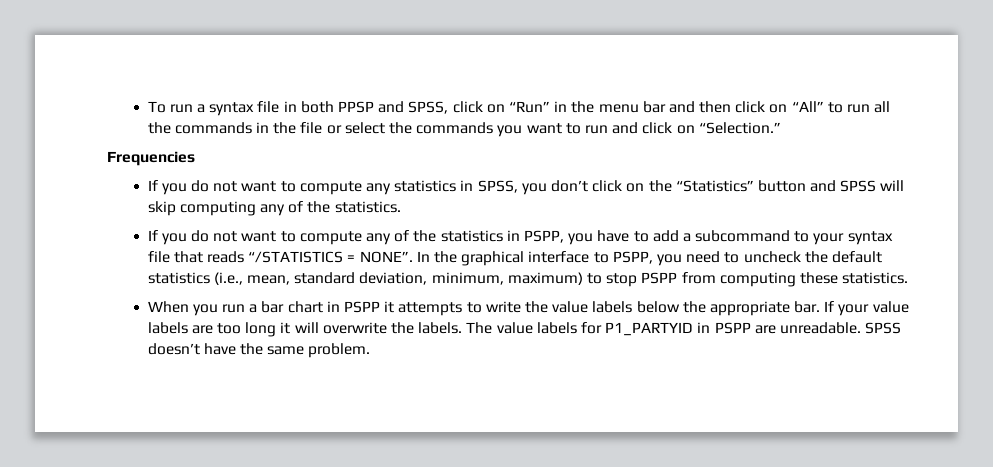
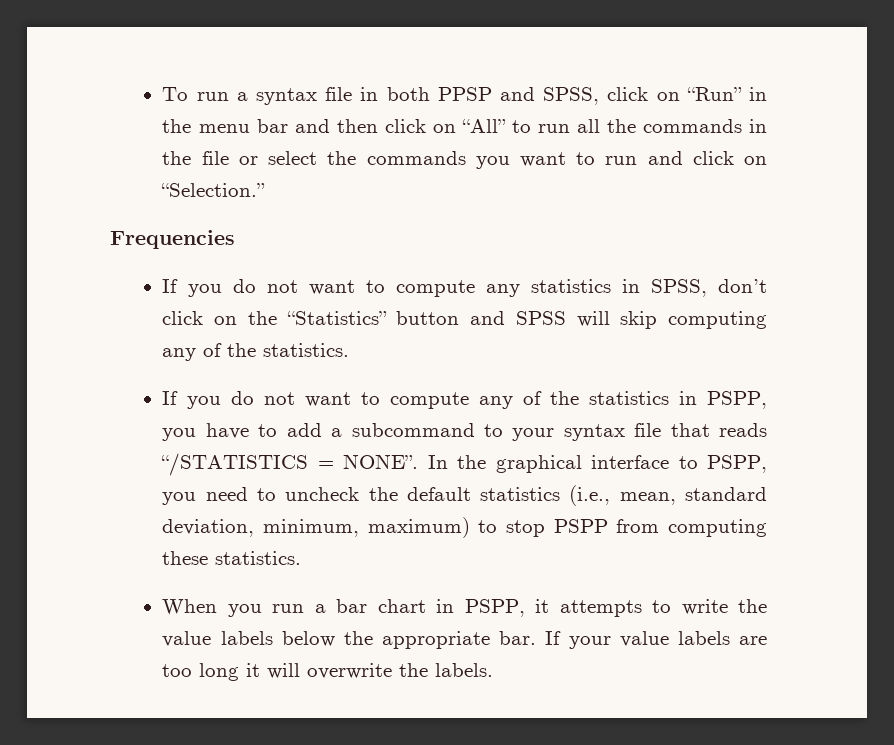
- If you do not want to compute any statistics in SPSS, you don’t click on the “Statistics” button and SPSS will skip computing any of the statistics.
+ If you do not want to compute any statistics in SPSS, don’t click on the “Statistics” button and SPSS will skip computing any of the statistics.
- When you run a bar chart in PSPP it attempts to write the value labels below the appropriate bar.
+ When you run a bar chart in PSPP, it attempts to write the value labels below the appropriate bar.
- The value labels for P1_PARTYID in PSPP are unreadable. SPSS doesn’t have the same problem.

